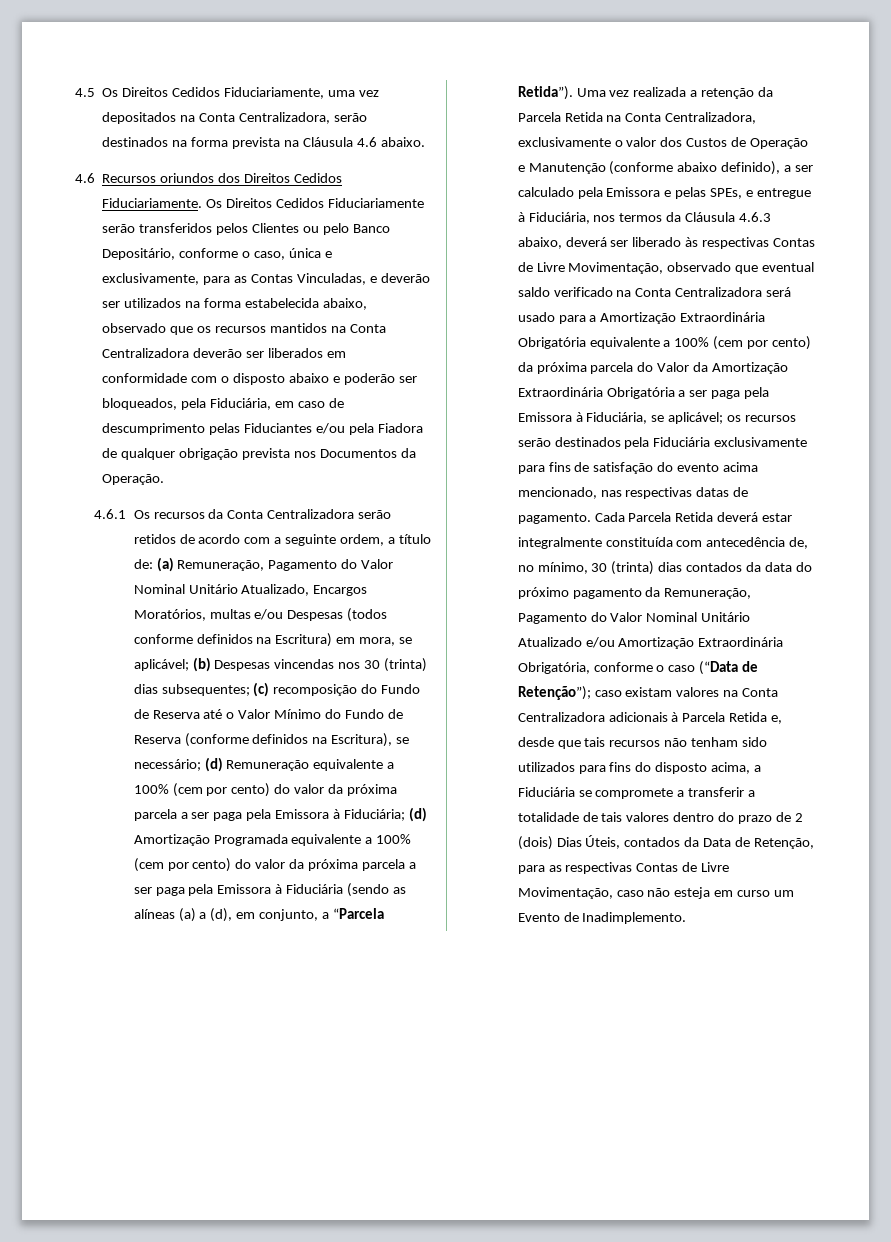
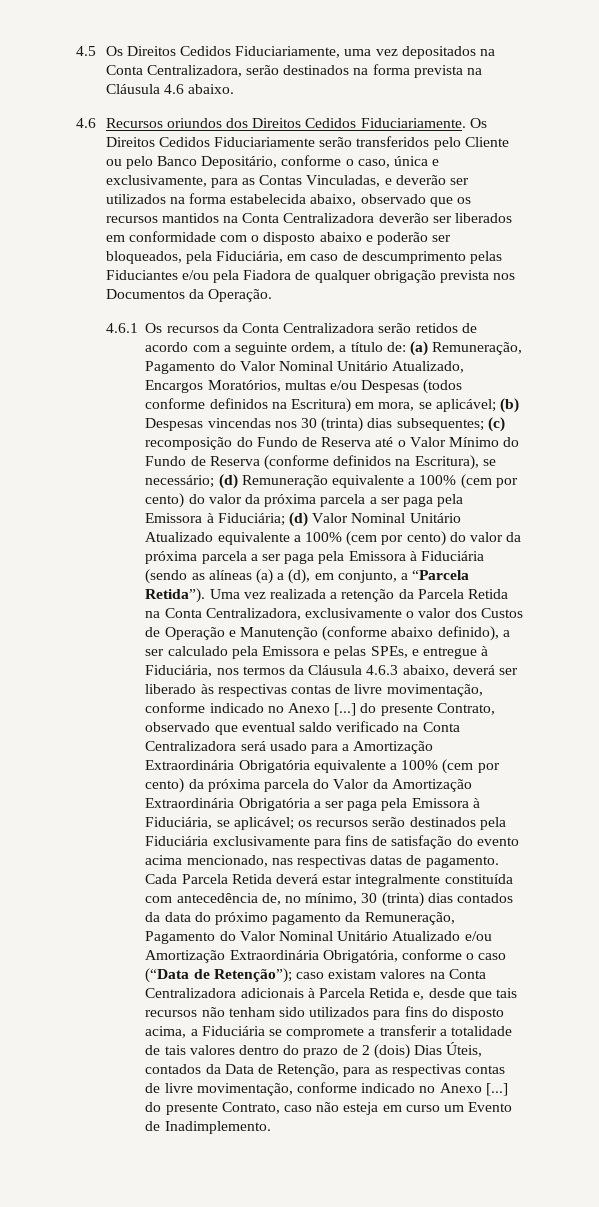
- Os Direitos Cedidos Fiduciariamente serão transferidos pelos Clientes ou pelo Banco Depositário, conforme o caso, única e exclusivamente, para as Contas Vinculadas, e deverão ser utilizados na forma estabelecida abaixo, observado que os recursos mantidos na Conta Centralizadora deverão ser liberados em conformidade com o disposto abaixo e poderão ser bloqueados, pela Fiduciária, em caso de descumprimento pelas Fiduciantes e/ou pela Fiadora de qualquer obrigação prevista nos Documentos da Operação.
+ Os Direitos Cedidos Fiduciariamente serão transferidos pelo Cliente ou pelo Banco Depositário, conforme o caso, única e exclusivamente, para as Contas Vinculadas, e deverão ser utilizados na forma estabelecida abaixo, observado que os recursos mantidos na Conta Centralizadora deverão ser liberados em conformidade com o disposto abaixo e poderão ser bloqueados, pela Fiduciária, em caso de descumprimento pelas Fiduciantes e/ou pela Fiadora de qualquer obrigação prevista nos Documentos da Operação.
- (d) Amortização Programada equivalente a 100% (cem por cento) do valor da próxima parcela a ser paga pela Emissora à Fiduciária (sendo as alíneas (a) a (d), em conjunto, a “Parcela Retida”).
+ (d) Valor Nominal Unitário Atualizado equivalente a 100% (cem por cento) do valor da próxima parcela a ser paga pela Emissora à Fiduciária (sendo as alíneas (a) a (d), em conjunto, a “Parcela Retida”).
- Uma vez realizada a retenção da Parcela Retida na Conta Centralizadora, exclusivamente o valor dos Custos de Operação e Manutenção (conforme abaixo definido), a ser calculado pela Emissora e pelas SPEs, e entregue à Fiduciária, nos termos da Cláusula 4.6.3 abaixo, deverá ser liberado às respectivas Contas de Livre Movimentação, observado que eventual saldo verificado na Conta Centralizadora será usado para a Amortização Extraordinária Obrigatória equivalente a 100% (cem por cento) da próxima parcela do Valor da Amortização Extraordinária Obrigatória a ser paga pela Emissora à Fiduciária, se aplicável;
+ Uma vez realizada a retenção da Parcela Retida na Conta Centralizadora, exclusivamente o valor dos Custos de Operação e Manutenção (conforme abaixo definido), a ser calculado pela Emissora e pelas SPEs, e entregue à Fiduciária, nos termos da Cláusula 4.6.3 abaixo, deverá ser liberado às respectivas contas de livre movimentação, conforme indicado no Anexo [...] do presente Contrato, observado que eventual saldo verificado na Conta Centralizadora será usado para a Amortização Extraordinária Obrigatória equivalente a 100% (cem por cento) da próxima parcela do Valor da Amortização Extraordinária Obrigatória a ser paga pela Emissora à Fiduciária, se aplicável;
- caso existam valores na Conta Centralizadora adicionais à Parcela Retida e, desde que tais recursos não tenham sido utilizados para fins do disposto acima, a Fiduciária se compromete a transferir a totalidade de tais valores dentro do prazo de 2 (dois) Dias Úteis, contados da Data de Retenção, para as respectivas Contas de Livre Movimentação, caso não esteja em curso um Evento de Inadimplemento.
+ caso existam valores na Conta Centralizadora adicionais à Parcela Retida e, desde que tais recursos não tenham sido utilizados para fins do disposto acima, a Fiduciária se compromete a transferir a totalidade de tais valores dentro do prazo de 2 (dois) Dias Úteis, contados da Data de Retenção, para as respectivas contas de livre movimentação, conforme indicado no Anexo [...] do presente Contrato, caso não esteja em curso um Evento de Inadimplemento.

